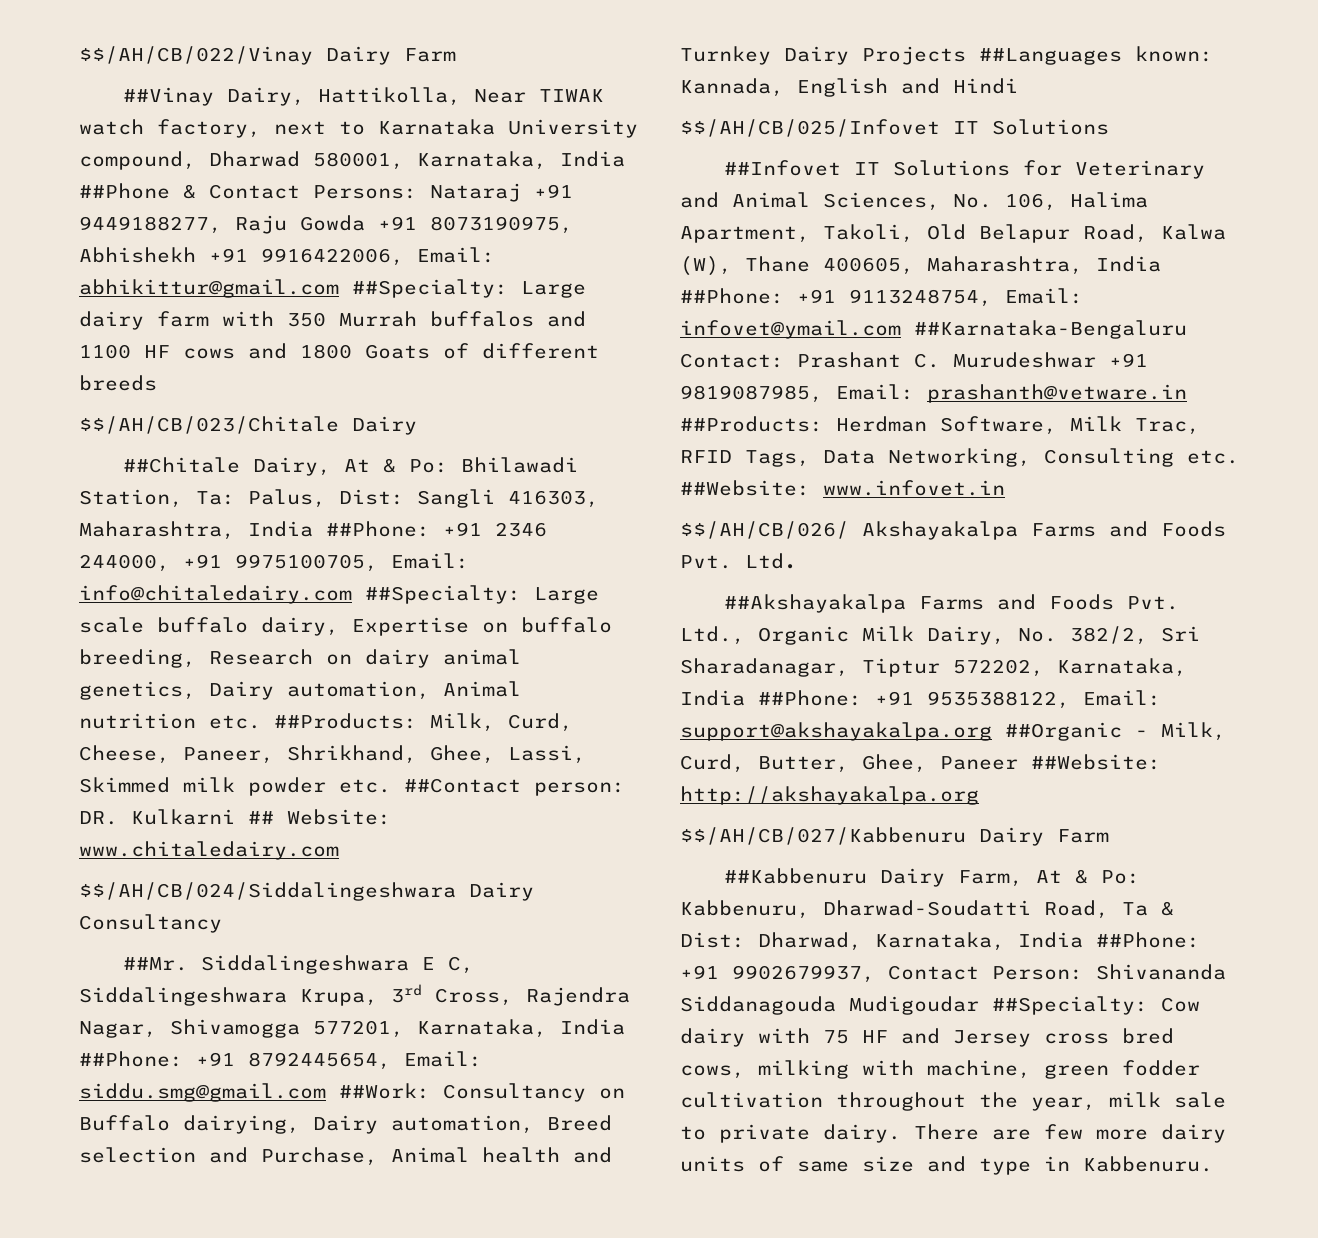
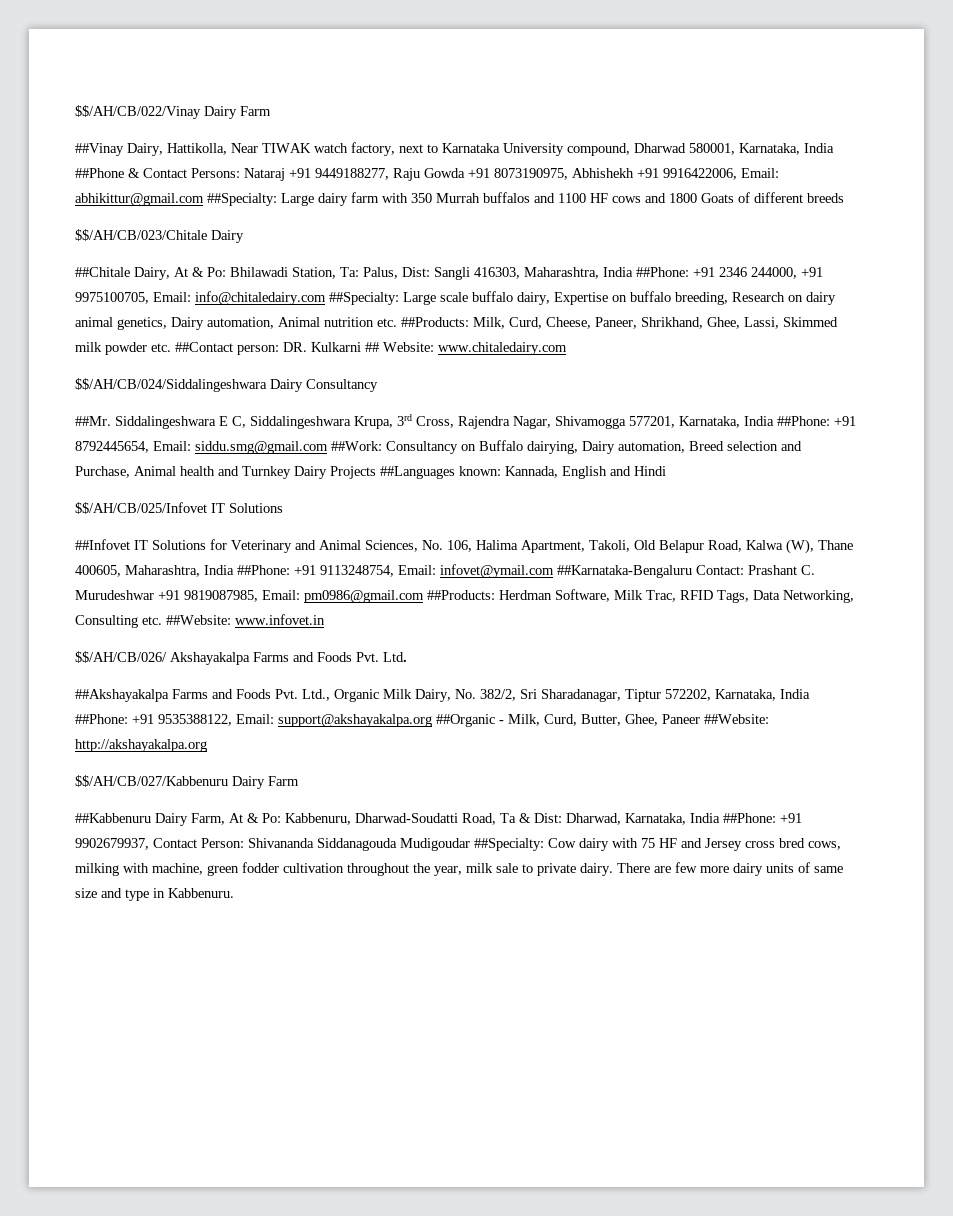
- ##Infovet IT Solutions for Veterinary and Animal Sciences, No. 106, Halima Apartment, Takoli, Old Belapur Road, Kalwa (W), Thane 400605, Maharashtra, India ##Phone: +91 9113248754, Email: infovet@ymail.com ##Karnataka-Bengaluru Contact: Prashant C. Murudeshwar +91 9819087985, Email: prashanth@vetware.in ##Products: Herdman Software, Milk Trac, RFID Tags, Data Networking, Consulting etc. ##Website: www.infovet.in
+ ##Infovet IT Solutions for Veterinary and Animal Sciences, No. 106, Halima Apartment, Takoli, Old Belapur Road, Kalwa (W), Thane 400605, Maharashtra, India ##Phone: +91 9113248754, Email: infovet@ymail.com ##Karnataka-Bengaluru Contact: Prashant C. Murudeshwar +91 9819087985, Email: pm0986@gmail.com ##Products: Herdman Software, Milk Trac, RFID Tags, Data Networking, Consulting etc. ##Website: www.infovet.in

